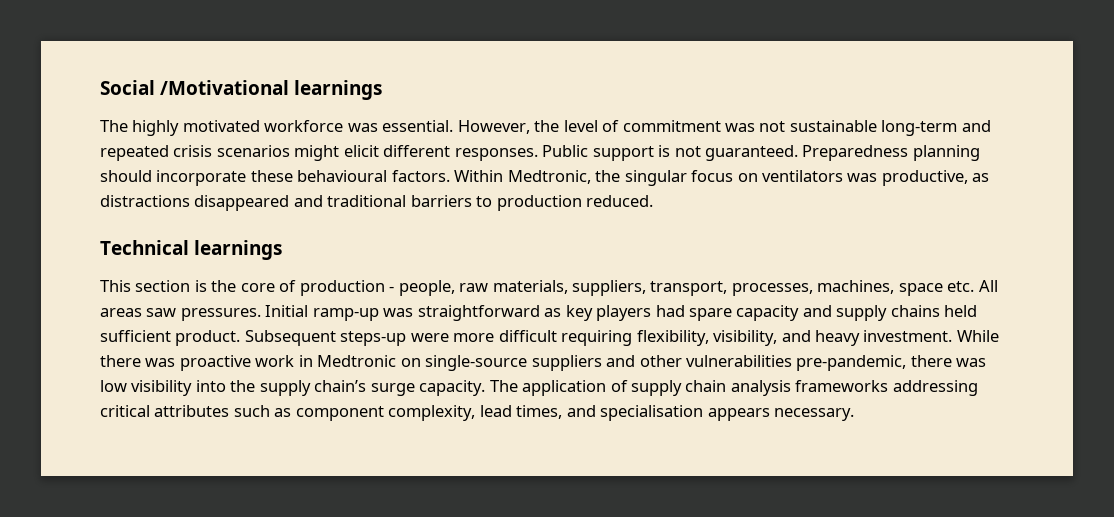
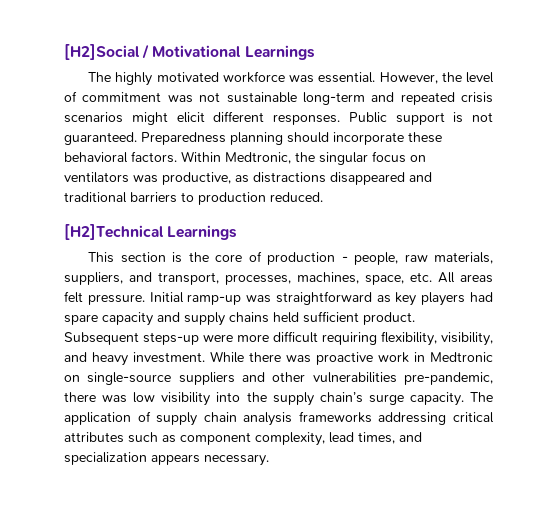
- Social /Motivational learnings
+ [H2]Social / Motivational Learnings
- Preparedness planning should incorporate these behavioural factors.
+ Preparedness planning should incorporate these behavioral factors.
- Technical learnings
+ [H2]Technical Learnings
- This section is the core of production - people, raw materials, suppliers, transport, processes, machines, space etc. All areas saw pressures.
+ This section is the core of production - people, raw materials, suppliers, and transport, processes, machines, space, etc. All areas felt pressure.
- The application of supply chain analysis frameworks addressing critical attributes such as component complexity, lead times, and specialisation appears necessary.
+ The application of supply chain analysis frameworks addressing critical attributes such as component complexity, lead times, and specialization appears necessary.

